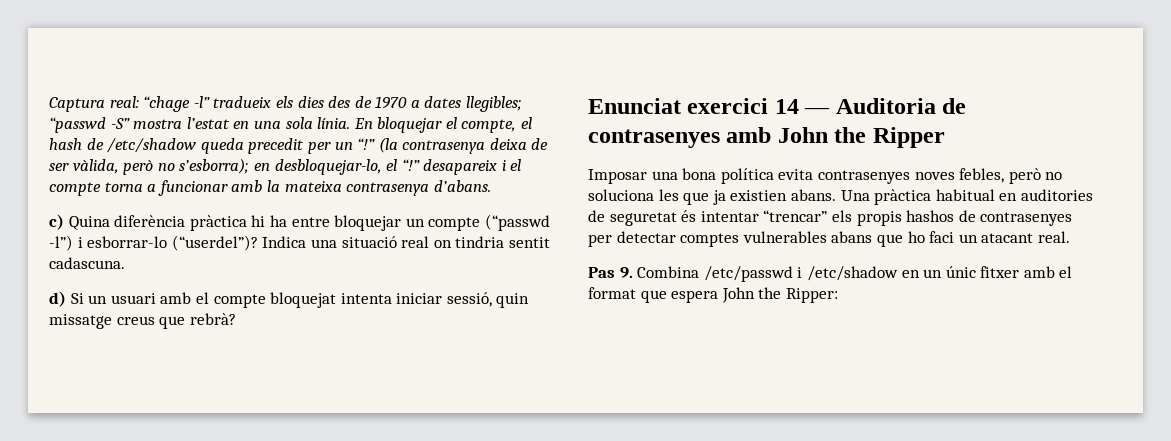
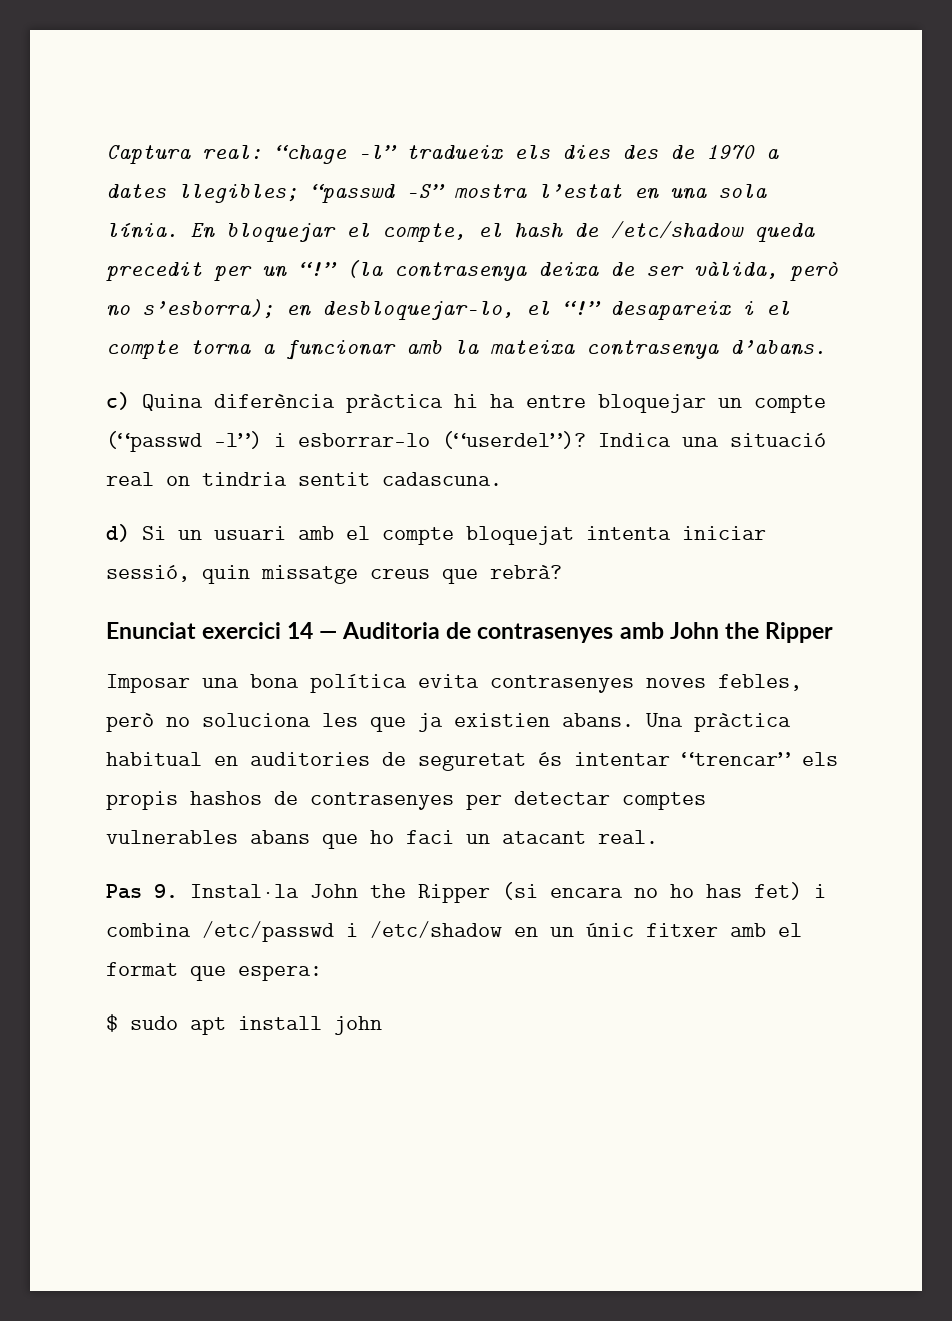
- Pas 9. Combina /etc/passwd i /etc/shadow en un únic fitxer amb el format que espera John the Ripper:
+ Pas 9. Instal·la John the Ripper (si encara no ho has fet) i combina /etc/passwd i /etc/shadow en un únic fitxer amb el format que espera:
+ $ sudo apt install john

